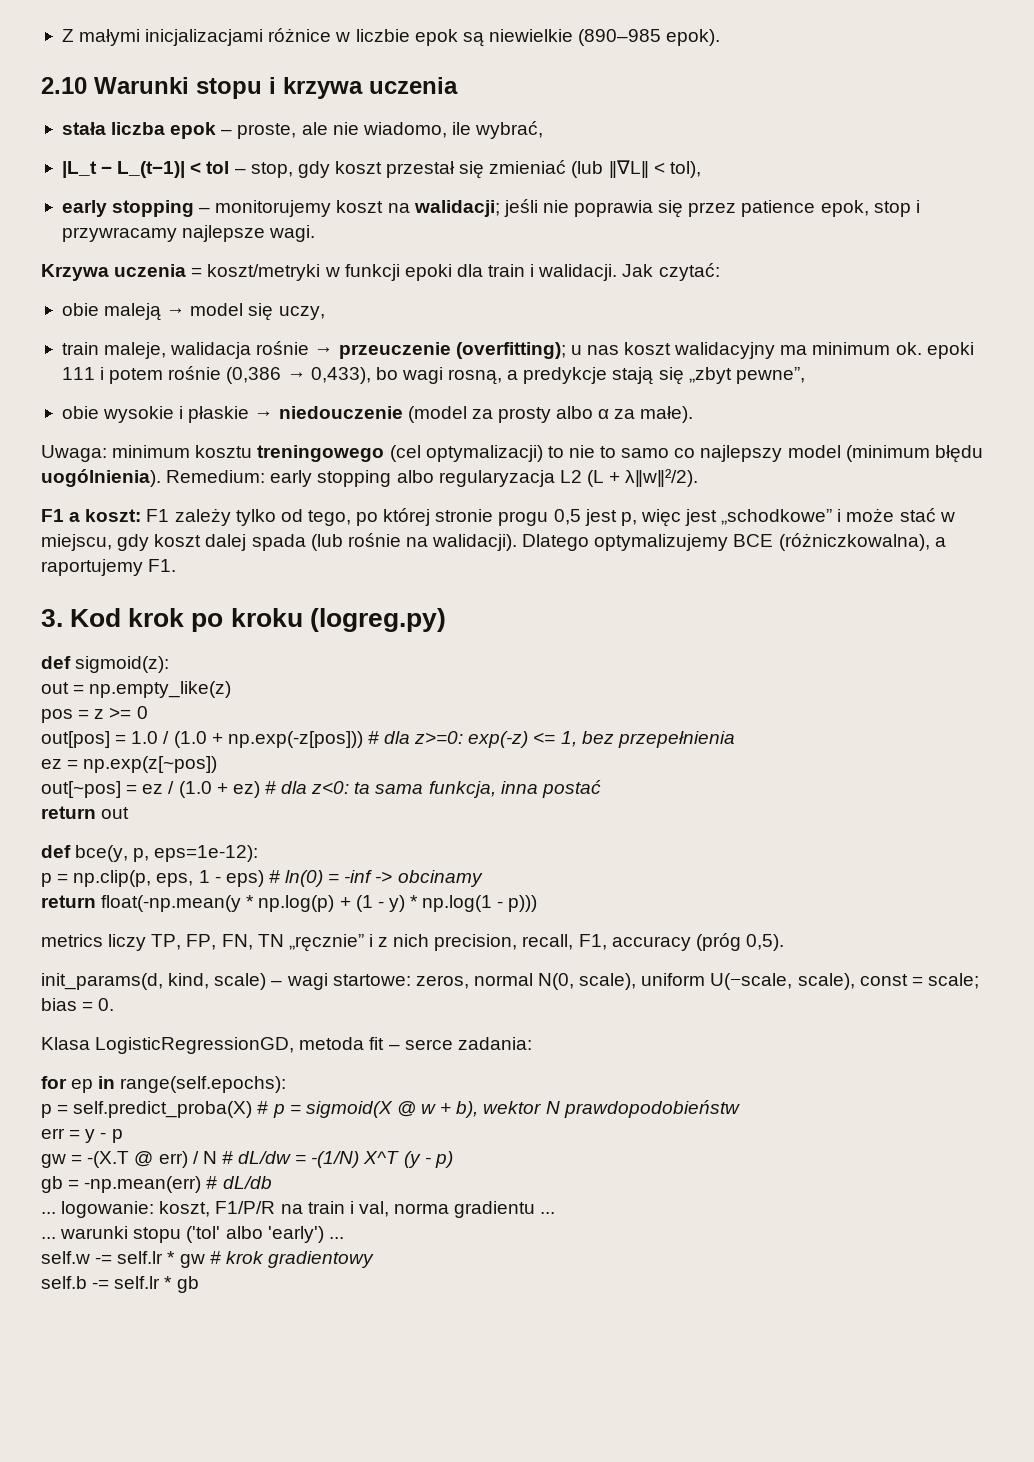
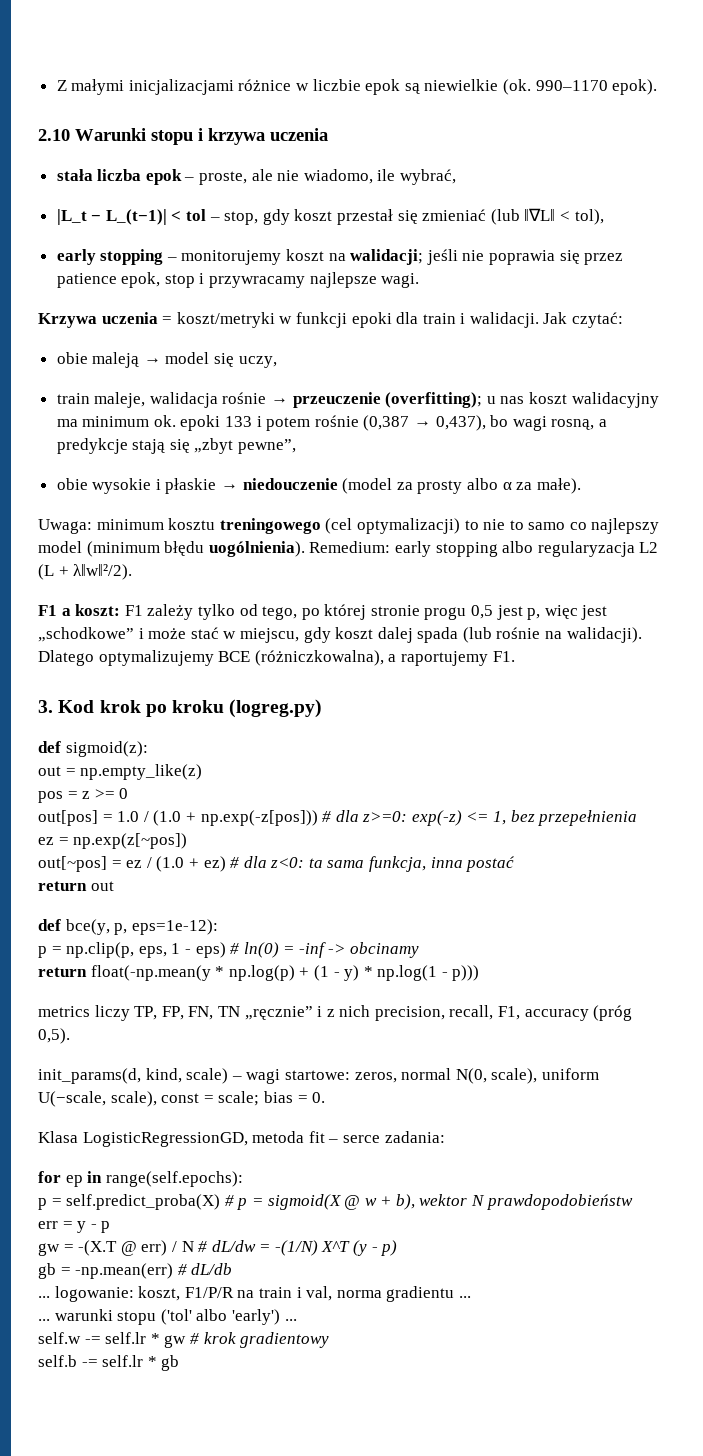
- Z małymi inicjalizacjami różnice w liczbie epok są niewielkie (890–985 epok).
+ Z małymi inicjalizacjami różnice w liczbie epok są niewielkie (ok. 990–1170 epok).
- train maleje, walidacja rośnie → przeuczenie (overfitting); u nas koszt walidacyjny ma minimum ok. epoki 111 i potem rośnie (0,386 → 0,433), bo wagi rosną, a predykcje stają się „zbyt pewne”,
+ train maleje, walidacja rośnie → przeuczenie (overfitting); u nas koszt walidacyjny ma minimum ok. epoki 133 i potem rośnie (0,387 → 0,437), bo wagi rosną, a predykcje stają się „zbyt pewne”,

